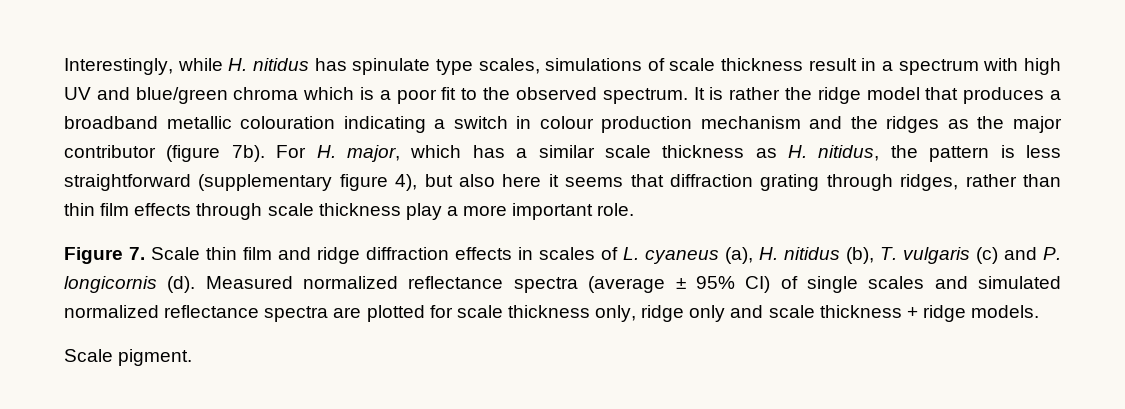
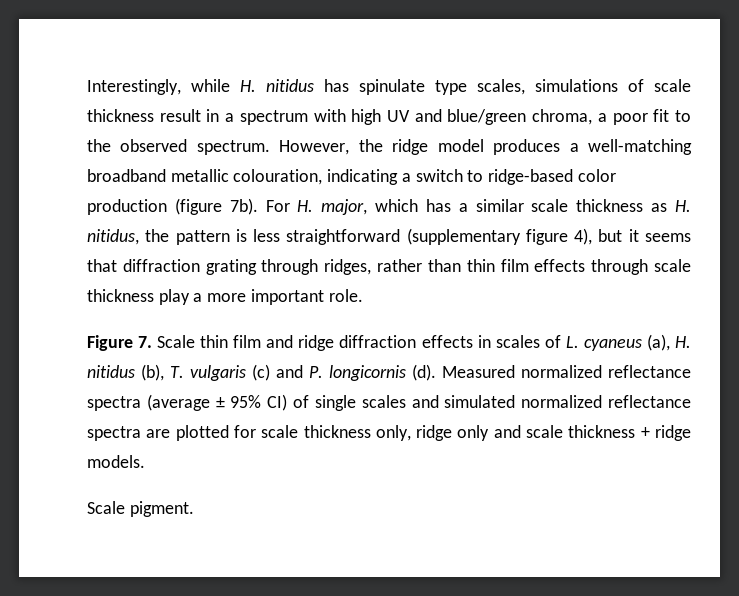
- Interestingly, while H. nitidus has spinulate type scales, simulations of scale thickness result in a spectrum with high UV and blue/green chroma which is a poor fit to the observed spectrum.
+ Interestingly, while H. nitidus has spinulate type scales, simulations of scale thickness result in a spectrum with high UV and blue/green chroma, a poor fit to the observed spectrum.
- It is rather the ridge model that produces a broadband metallic colouration indicating a switch in colour production mechanism and the ridges as the major contributor (figure 7b).
+ However, the ridge model produces a well-matching broadband metallic colouration, indicating a switch to ridge-based color production (figure 7b).
- For H. major, which has a similar scale thickness as H. nitidus, the pattern is less straightforward (supplementary figure 4), but also here it seems that diffraction grating through ridges, rather than thin film effects through scale thickness play a more important role.
+ For H. major, which has a similar scale thickness as H. nitidus, the pattern is less straightforward (supplementary figure 4), but it seems that diffraction grating through ridges, rather than thin film effects through scale thickness play a more important role.

